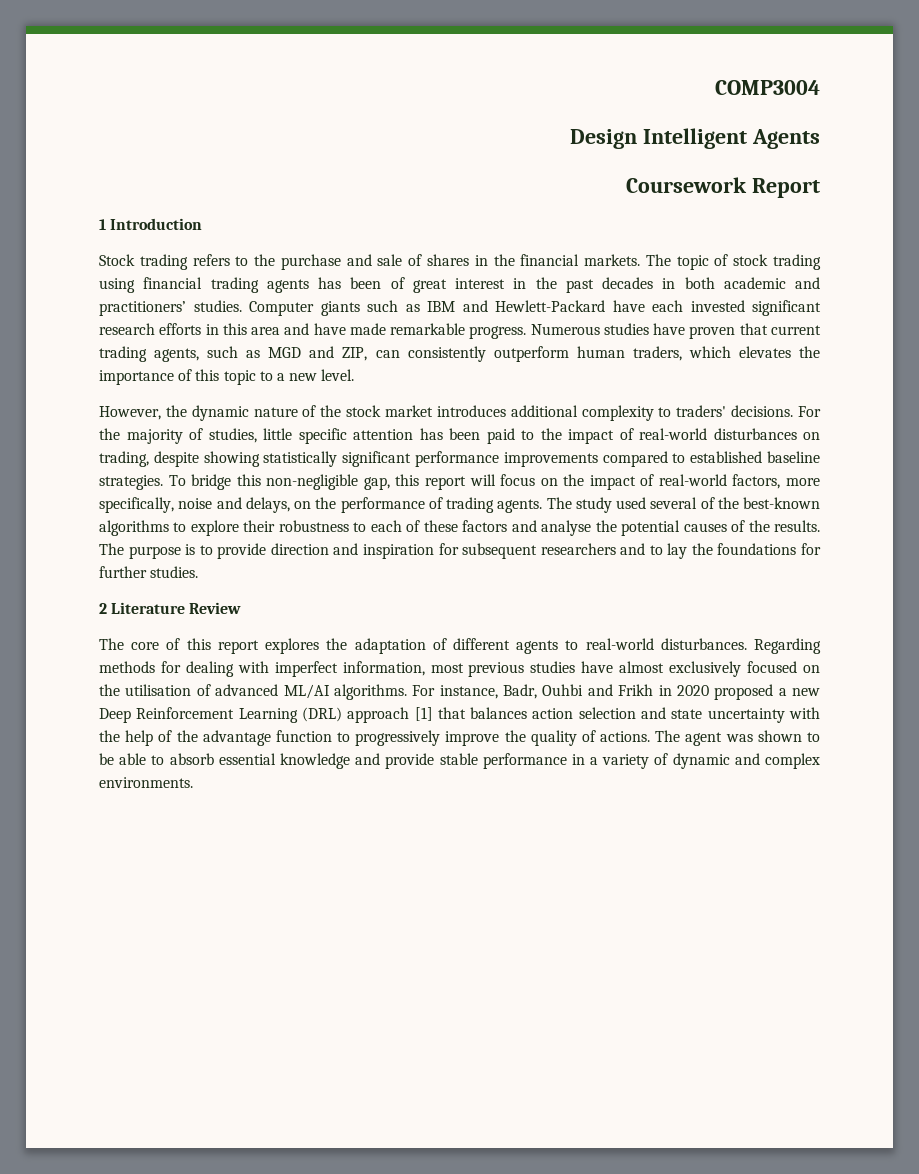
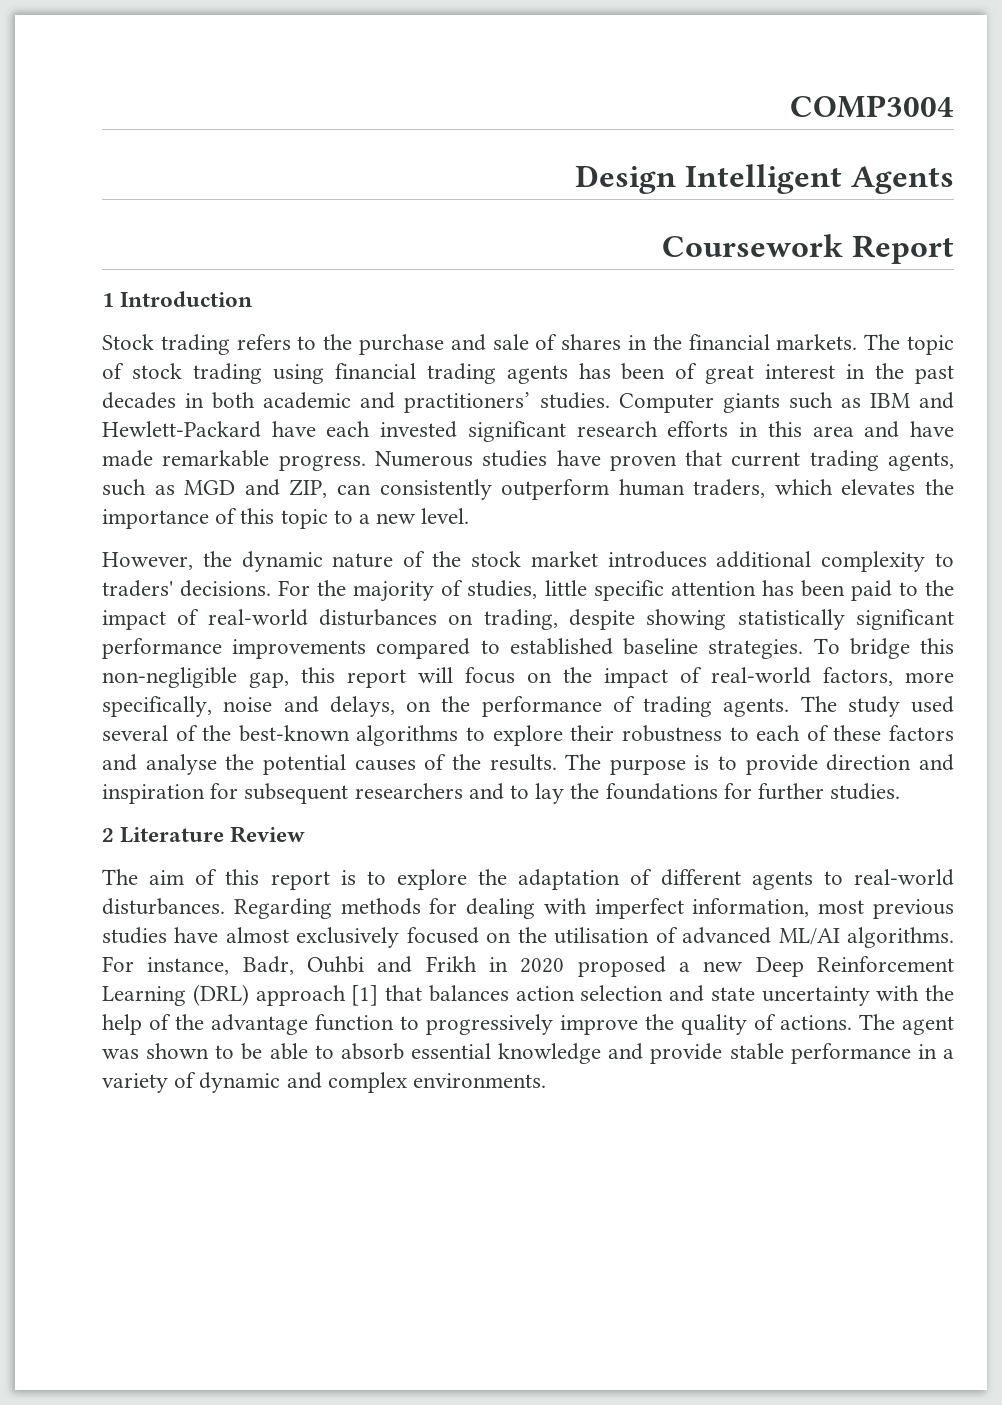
- The core of this report explores the adaptation of different agents to real-world disturbances.
+ The aim of this report is to explore the adaptation of different agents to real-world disturbances.

